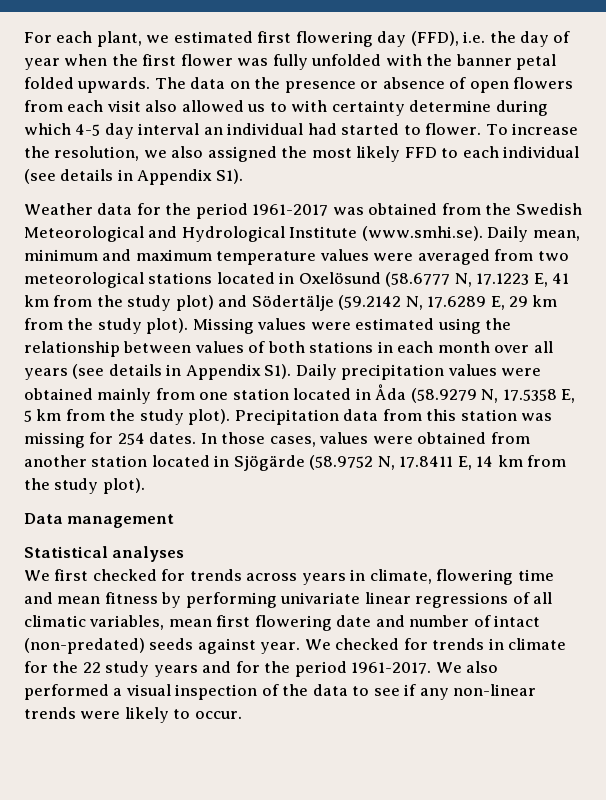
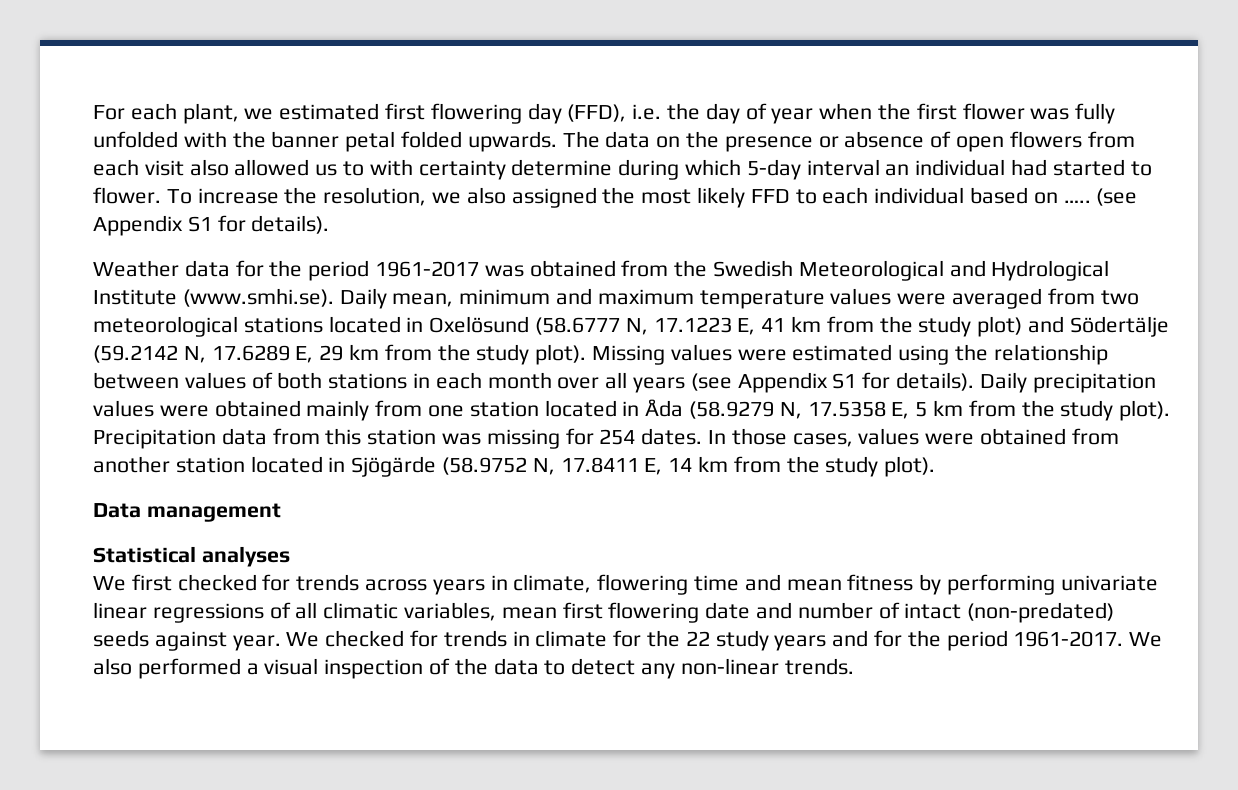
- The data on the presence or absence of open flowers from each visit also allowed us to with certainty determine during which 4-5 day interval an individual had started to flower.
+ The data on the presence or absence of open flowers from each visit also allowed us to with certainty determine during which 5-day interval an individual had started to flower.
- To increase the resolution, we also assigned the most likely FFD to each individual (see details in Appendix S1).
+ To increase the resolution, we also assigned the most likely FFD to each individual based on ….. (see Appendix S1 for details).
- Missing values were estimated using the relationship between values of both stations in each month over all years (see details in Appendix S1). Daily precipitation values were obtained mainly from one station located in Åda (58.9279 N, 17.5358 E, 5 km from the study plot).
+ Missing values were estimated using the relationship between values of both stations in each month over all years (see Appendix S1 for details). Daily precipitation values were obtained mainly from one station located in Åda (58.9279 N, 17.5358 E, 5 km from the study plot).
- We also performed a visual inspection of the data to see if any non-linear trends were likely to occur.
+ We also performed a visual inspection of the data to detect any non-linear trends.

